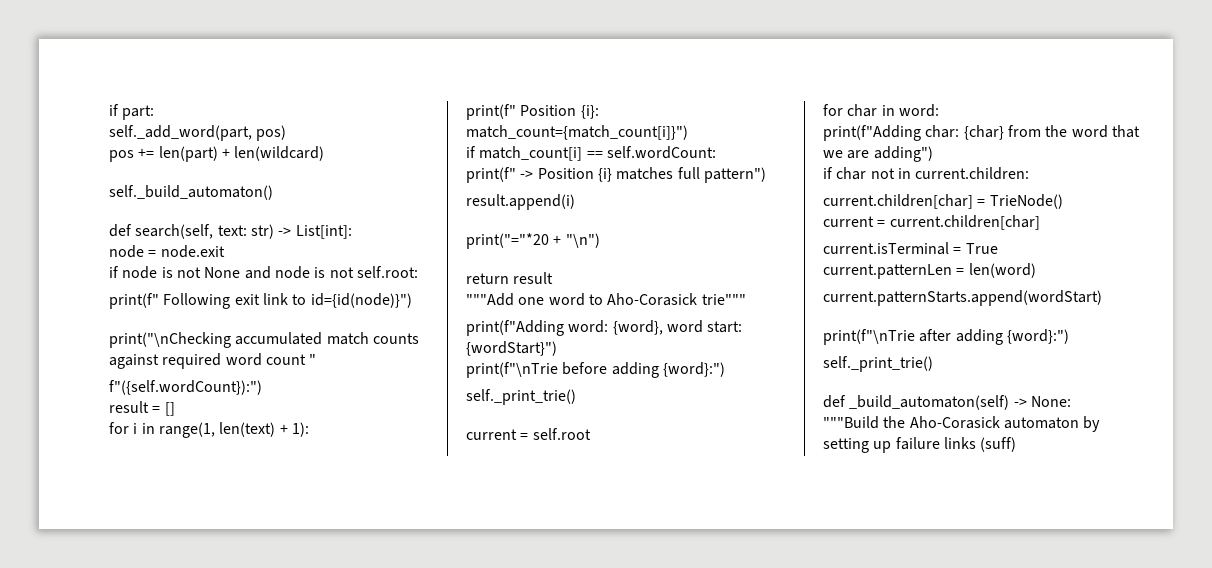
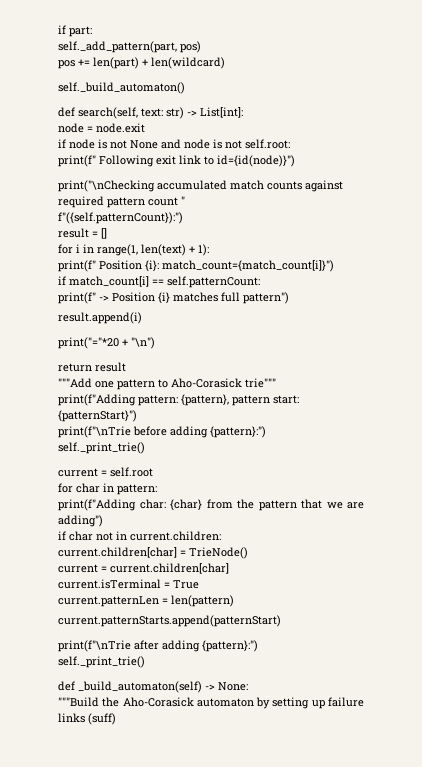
- self._add_word(part, pos)
+ self._add_pattern(part, pos)
- print("\nChecking accumulated match counts against required word count "
+ print("\nChecking accumulated match counts against required pattern count "
- f"({self.wordCount}):")
+ f"({self.patternCount}):")
- if match_count[i] == self.wordCount:
+ if match_count[i] == self.patternCount:
- """Add one word to Aho-Corasick trie"""
+ """Add one pattern to Aho-Corasick trie"""
- print(f"Adding word: {word}, word start: {wordStart}")
+ print(f"Adding pattern: {pattern}, pattern start: {patternStart}")
- print(f"\nTrie before adding {word}:")
+ print(f"\nTrie before adding {pattern}:")
- for char in word:
+ for char in pattern:
- print(f"Adding char: {char} from the word that we are adding")
+ print(f"Adding char: {char} from the pattern that we are adding")
- current.patternLen = len(word)
- current.patternStarts.append(wordStart)
+ current.patternLen = len(pattern)
+ current.patternStarts.append(patternStart)
- print(f"\nTrie after adding {word}:")
+ print(f"\nTrie after adding {pattern}:")

